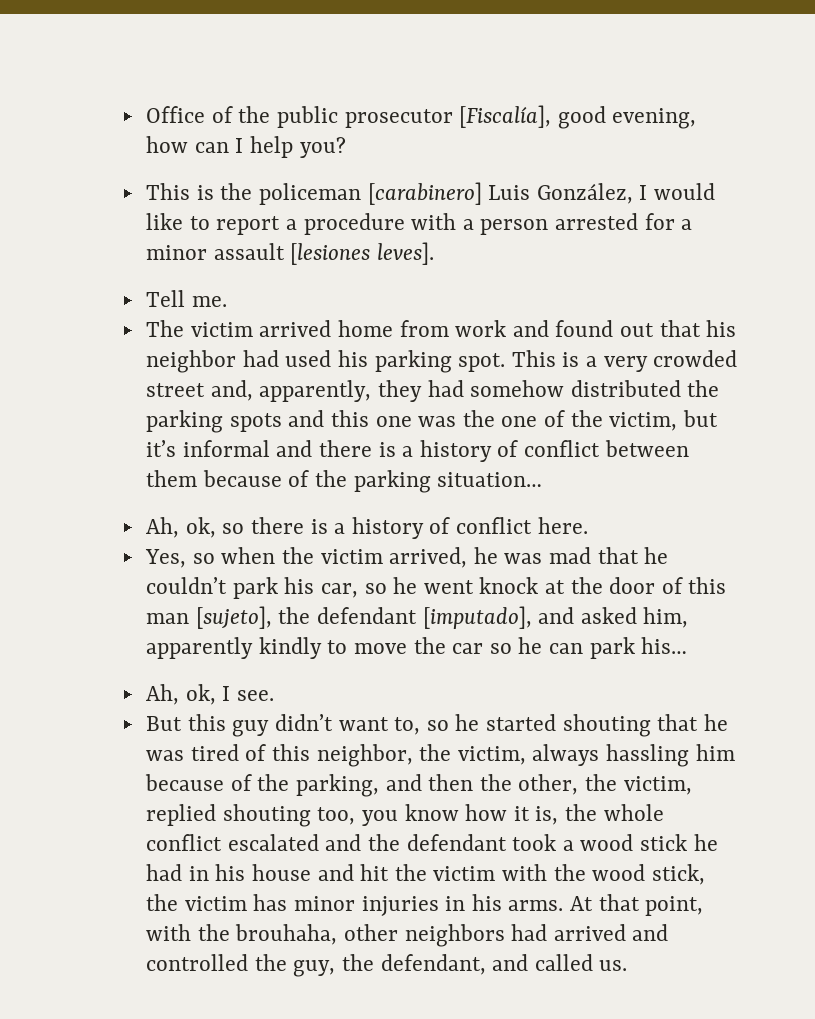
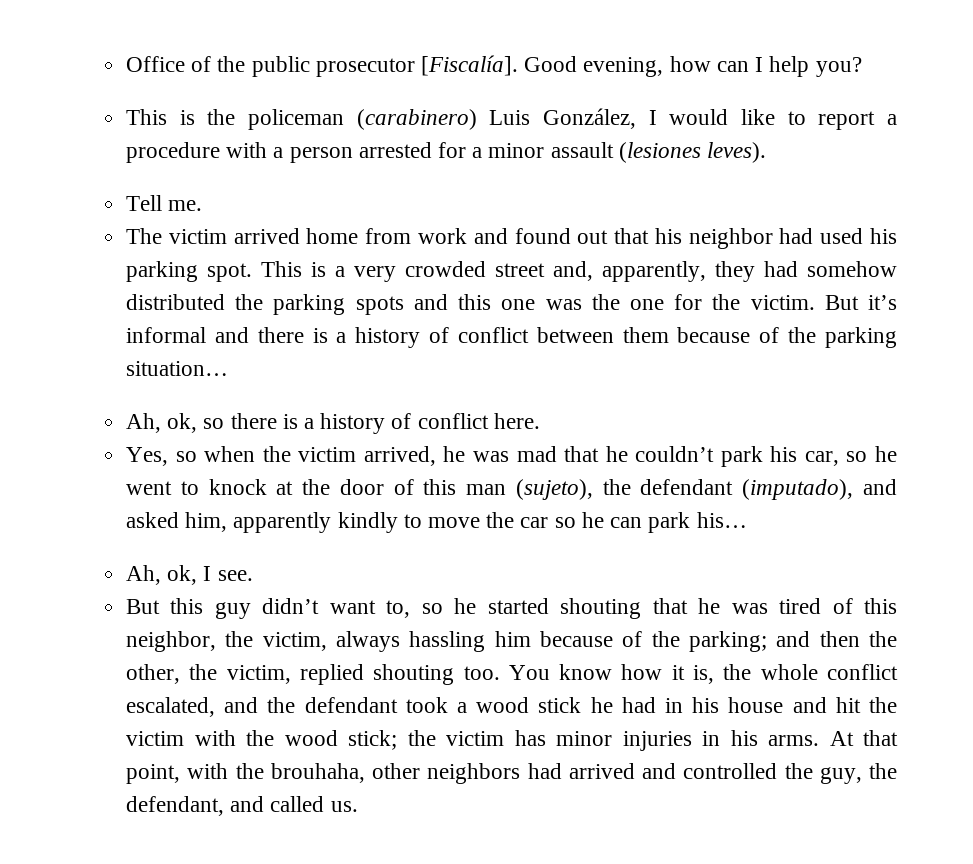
- Office of the public prosecutor [Fiscalía], good evening, how can I help you?
+ Office of the public prosecutor [Fiscalía]. Good evening, how can I help you?
- This is the policeman [carabinero] Luis González, I would like to report a procedure with a person arrested for a minor assault [lesiones leves].
+ This is the policeman (carabinero) Luis González, I would like to report a procedure with a person arrested for a minor assault (lesiones leves).
- This is a very crowded street and, apparently, they had somehow distributed the parking spots and this one was the one of the victim, but it’s informal and there is a history of conflict between them because of the parking situation…
+ This is a very crowded street and, apparently, they had somehow distributed the parking spots and this one was the one for the victim. But it’s informal and there is a history of conflict between them because of the parking situation…
- Yes, so when the victim arrived, he was mad that he couldn’t park his car, so he went knock at the door of this man [sujeto], the defendant [imputado], and asked him, apparently kindly to move the car so he can park his…
+ Yes, so when the victim arrived, he was mad that he couldn’t park his car, so he went to knock at the door of this man (sujeto), the defendant (imputado), and asked him, apparently kindly to move the car so he can park his…
- But this guy didn’t want to, so he started shouting that he was tired of this neighbor, the victim, always hassling him because of the parking, and then the other, the victim, replied shouting too, you know how it is, the whole conflict escalated and the defendant took a wood stick he had in his house and hit the victim with the wood stick, the victim has minor injuries in his arms.
+ But this guy didn’t want to, so he started shouting that he was tired of this neighbor, the victim, always hassling him because of the parking; and then the other, the victim, replied shouting too. You know how it is, the whole conflict escalated, and the defendant took a wood stick he had in his house and hit the victim with the wood stick; the victim has minor injuries in his arms.

